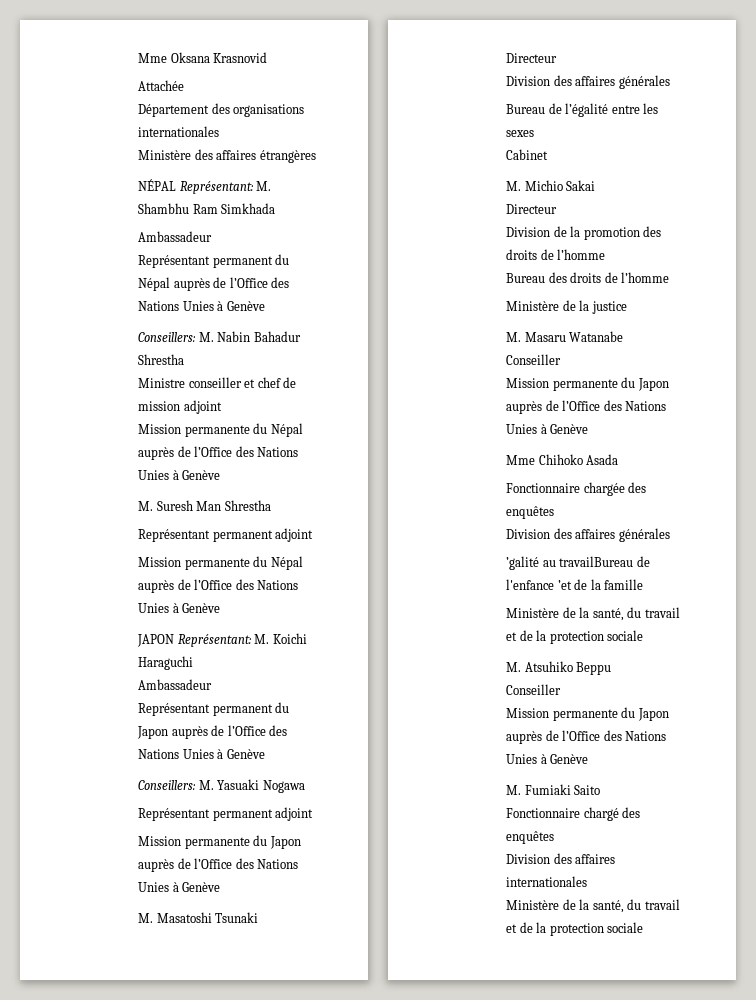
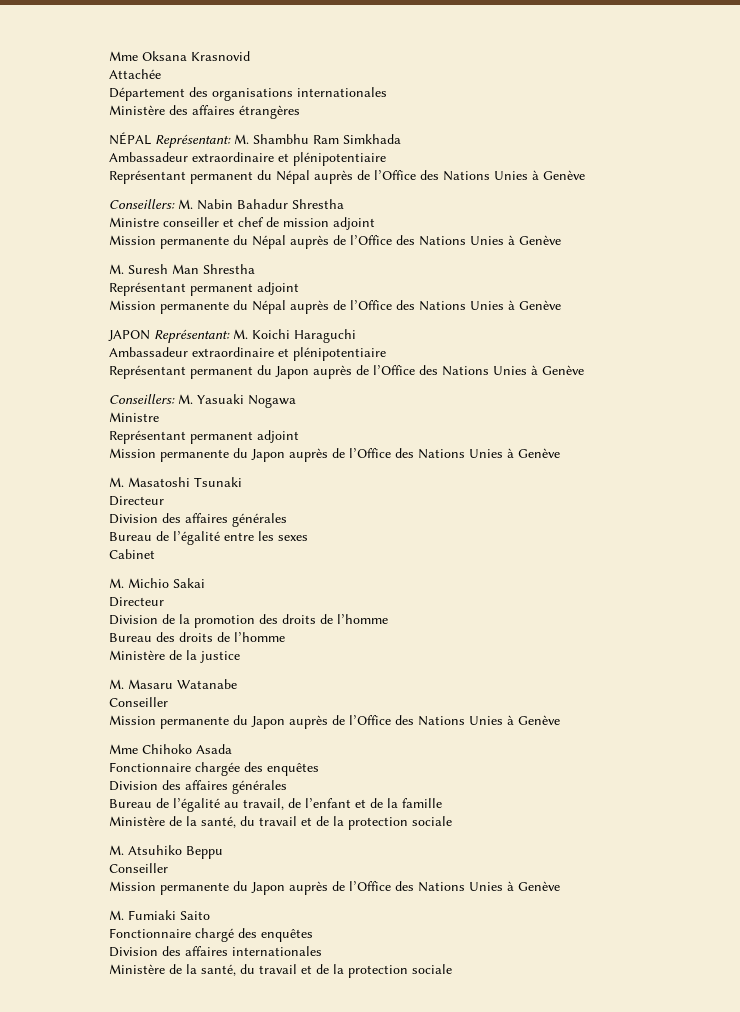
  NÉPAL Représentant: M. Shambhu Ram Simkhada
- Ambassadeur
+ Ambassadeur extraordinaire et plénipotentiaire
  JAPON Représentant: M. Koichi Haraguchi
- Ambassadeur
+ Ambassadeur extraordinaire et plénipotentiaire
  Conseillers: M. Yasuaki Nogawa
+ Ministre
- ’galité au travailBureau de l'enfance ’et de la famille
+ Bureau de l’égalité au travail, de l’enfant et de la famille

